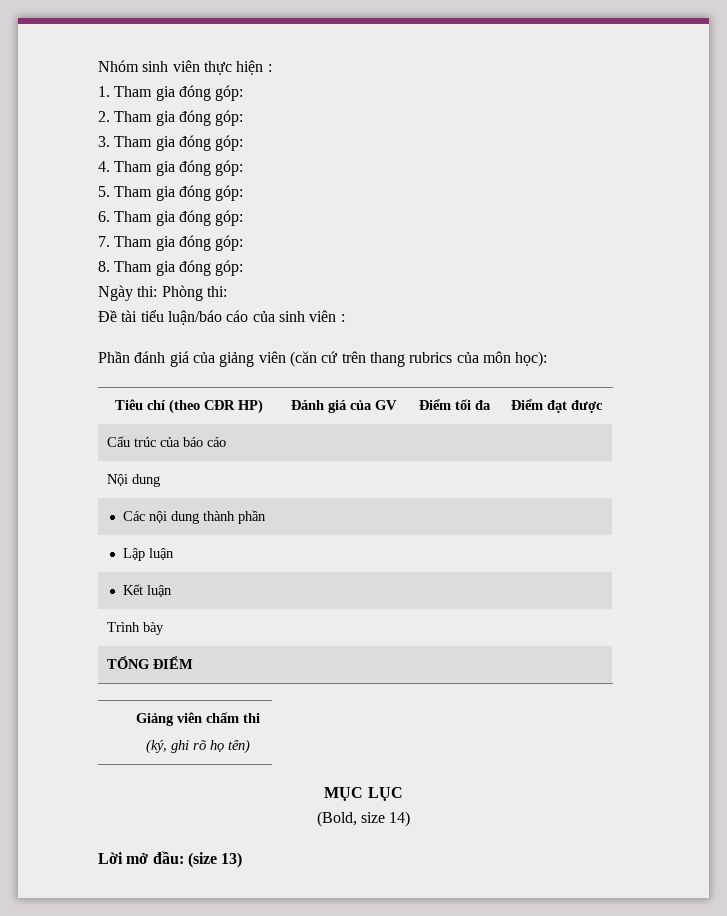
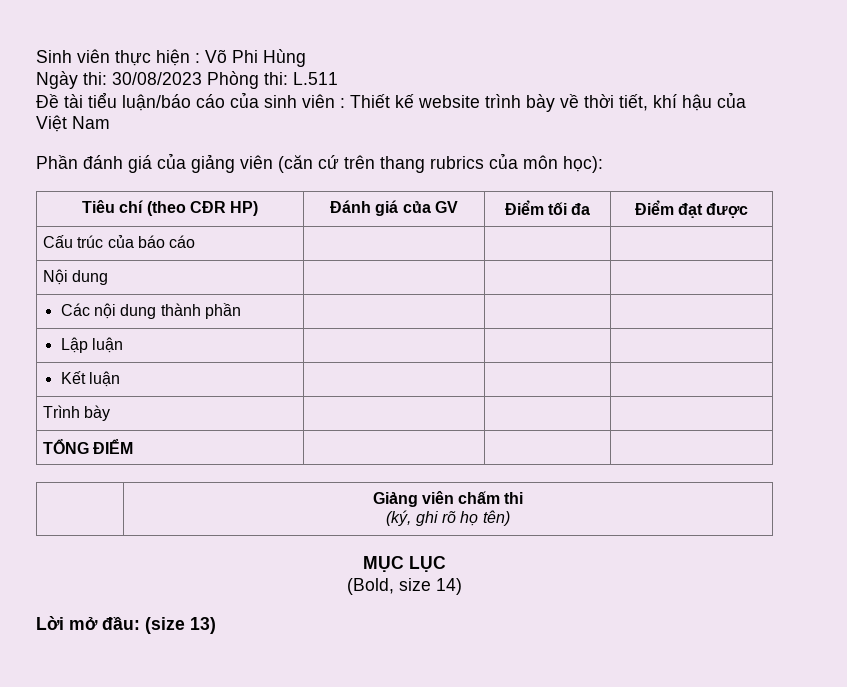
- Nhóm sinh viên thực hiện :
- 1. Tham gia đóng góp:
- 2. Tham gia đóng góp:
- 3. Tham gia đóng góp:
- 4. Tham gia đóng góp:
- 5. Tham gia đóng góp:
- 6. Tham gia đóng góp:
- 7. Tham gia đóng góp:
- 8. Tham gia đóng góp:
+ Sinh viên thực hiện : Võ Phi Hùng
- Ngày thi: Phòng thi:
+ Ngày thi: 30/08/2023 Phòng thi: L.511
- Đề tài tiểu luận/báo cáo của sinh viên :
+ Đề tài tiểu luận/báo cáo của sinh viên : Thiết kế website trình bày về thời tiết, khí hậu của Việt Nam

